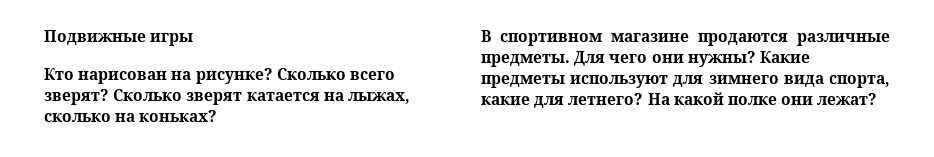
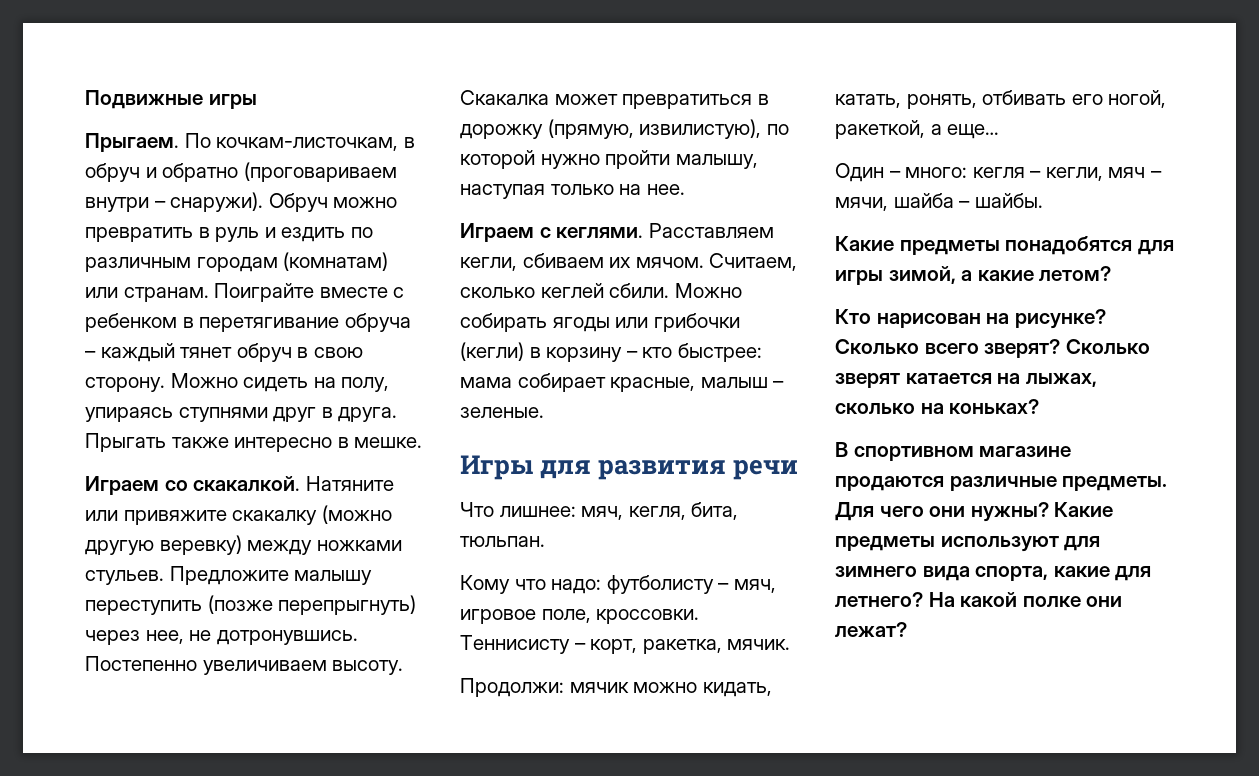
+ Прыгаем. По кочкам-листочкам, в обруч и обратно (проговариваем внутри – снаружи). Обруч можно превратить в руль и ездить по различным городам (комнатам) или странам. Поиграйте вместе с ребенком в перетягивание обруча – каждый тянет обруч в свою сторону. Можно сидеть на полу, упираясь ступнями друг в друга. Прыгать также интересно в мешке.
+ Играем со скакалкой. Натяните или привяжите скакалку (можно другую веревку) между ножками стульев. Предложите малышу переступить (позже перепрыгнуть) через нее, не дотронувшись. Постепенно увеличиваем высоту. Скакалка может превратиться в дорожку (прямую, извилистую), по которой нужно пройти малышу, наступая только на нее.
+ Играем с кеглями. Расставляем кегли, сбиваем их мячом. Считаем, сколько кеглей сбили. Можно собирать ягоды или грибочки (кегли) в корзину – кто быстрее: мама собирает красные, малыш – зеленые.
+ Игры для развития речи
+ Что лишнее: мяч, кегля, бита, тюльпан.
+ Кому что надо: футболисту – мяч, игровое поле, кроссовки. Теннисисту – корт, ракетка, мячик.
+ Продолжи: мячик можно кидать, катать, ронять, отбивать его ногой, ракеткой, а еще…
+ Один – много: кегля – кегли, мяч – мячи, шайба – шайбы.
+ Какие предметы понадобятся для игры зимой, а какие летом?

